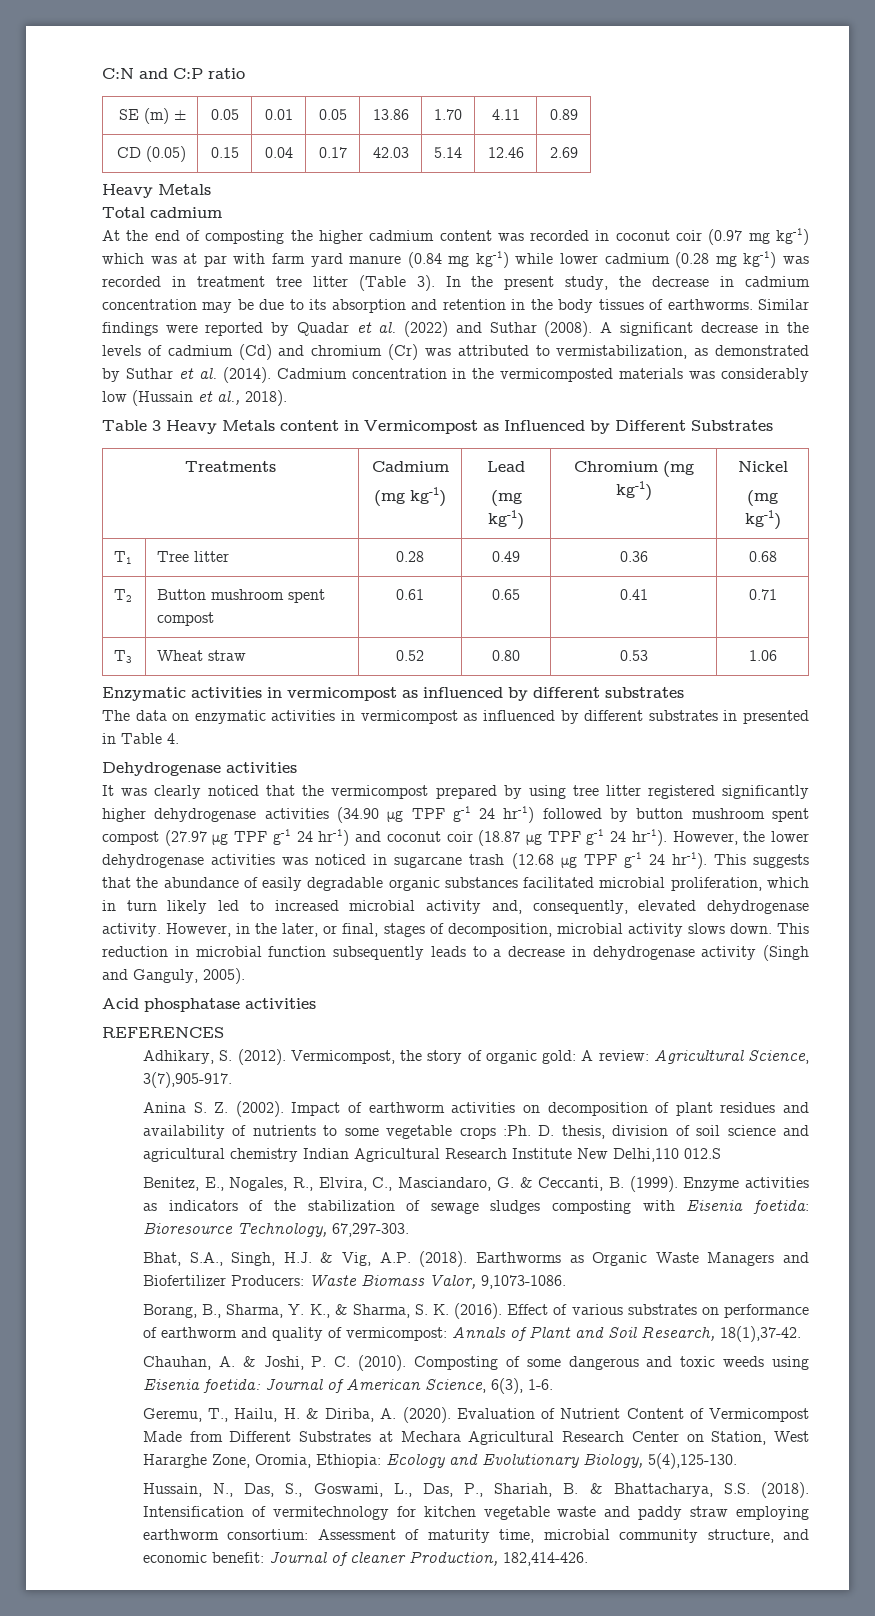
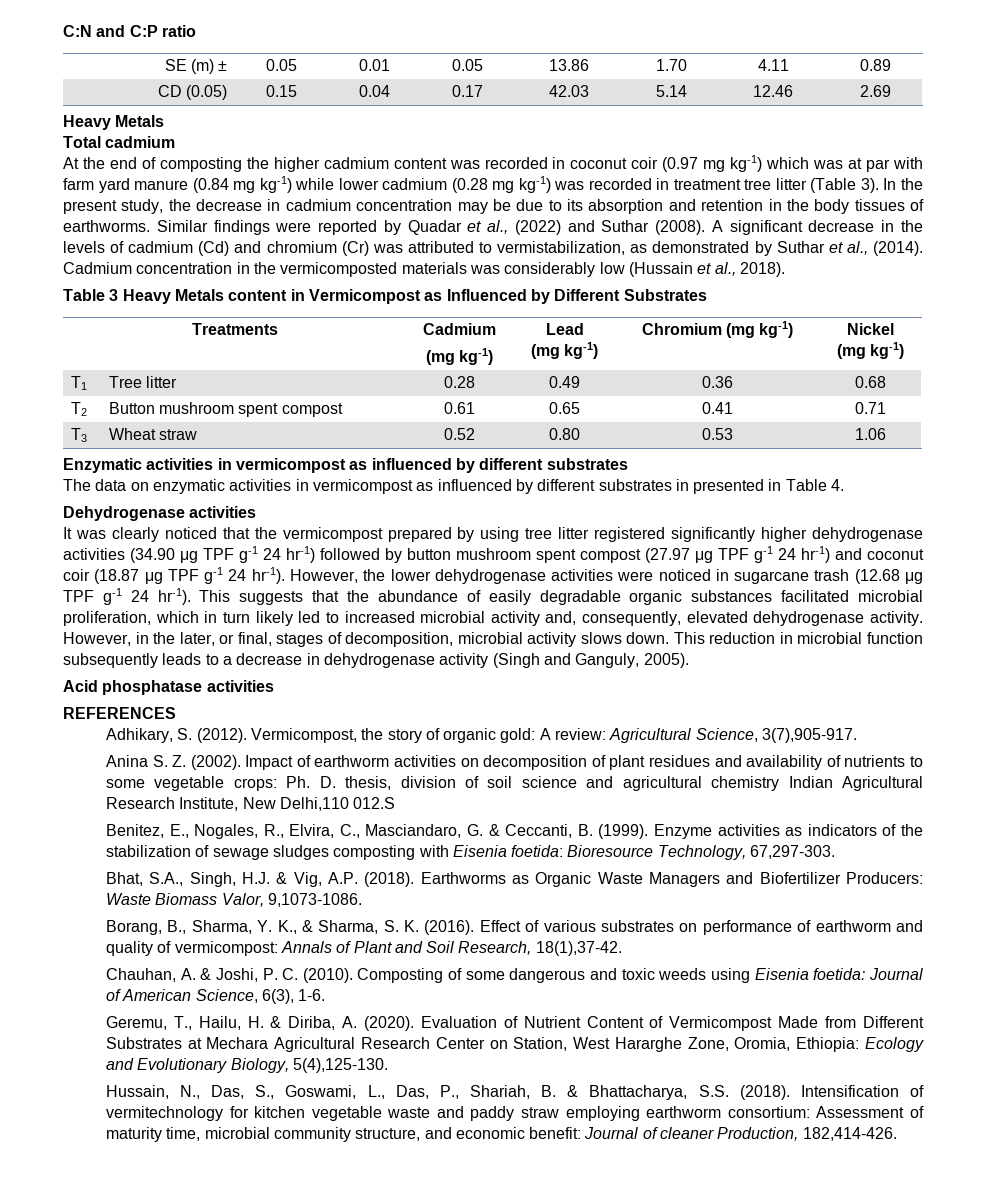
- Similar findings were reported by Quadar et al. (2022) and Suthar (2008).
+ Similar findings were reported by Quadar et al., (2022) and Suthar (2008).
- A significant decrease in the levels of cadmium (Cd) and chromium (Cr) was attributed to vermistabilization, as demonstrated by Suthar et al. (2014).
+ A significant decrease in the levels of cadmium (Cd) and chromium (Cr) was attributed to vermistabilization, as demonstrated by Suthar et al., (2014).
- However, the lower dehydrogenase activities was noticed in sugarcane trash (12.68 μg TPF g-1 24 hr-1).
+ However, the lower dehydrogenase activities were noticed in sugarcane trash (12.68 μg TPF g-1 24 hr-1).
- Impact of earthworm activities on decomposition of plant residues and availability of nutrients to some vegetable crops :Ph. D. thesis, division of soil science and agricultural chemistry Indian Agricultural Research Institute New Delhi,110 012.S
+ Impact of earthworm activities on decomposition of plant residues and availability of nutrients to some vegetable crops: Ph. D. thesis, division of soil science and agricultural chemistry Indian Agricultural Research Institute, New Delhi,110 012.S

